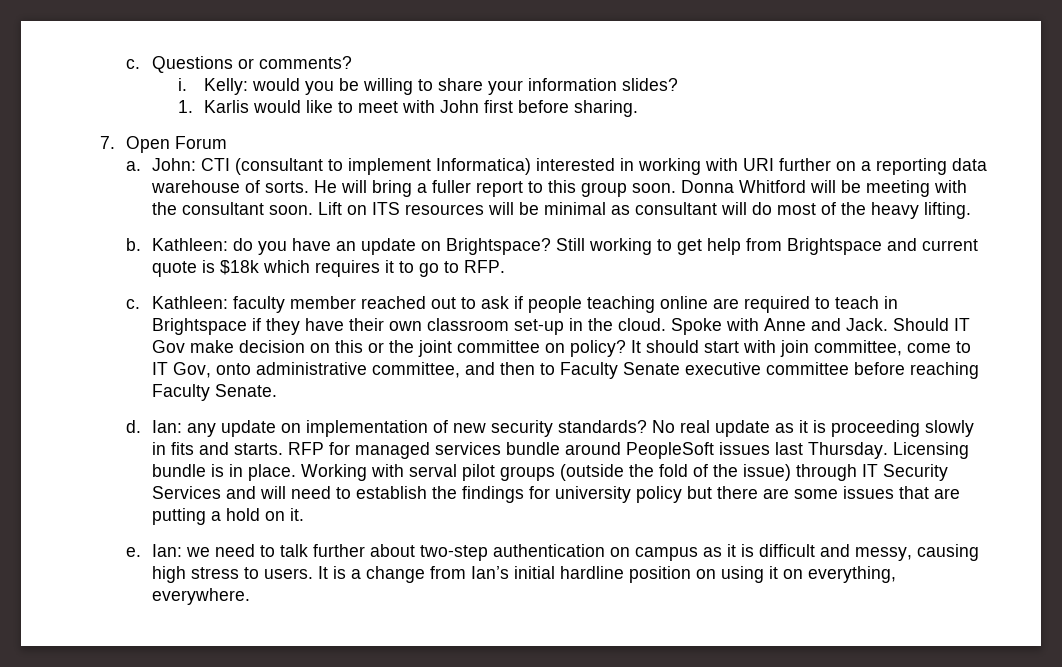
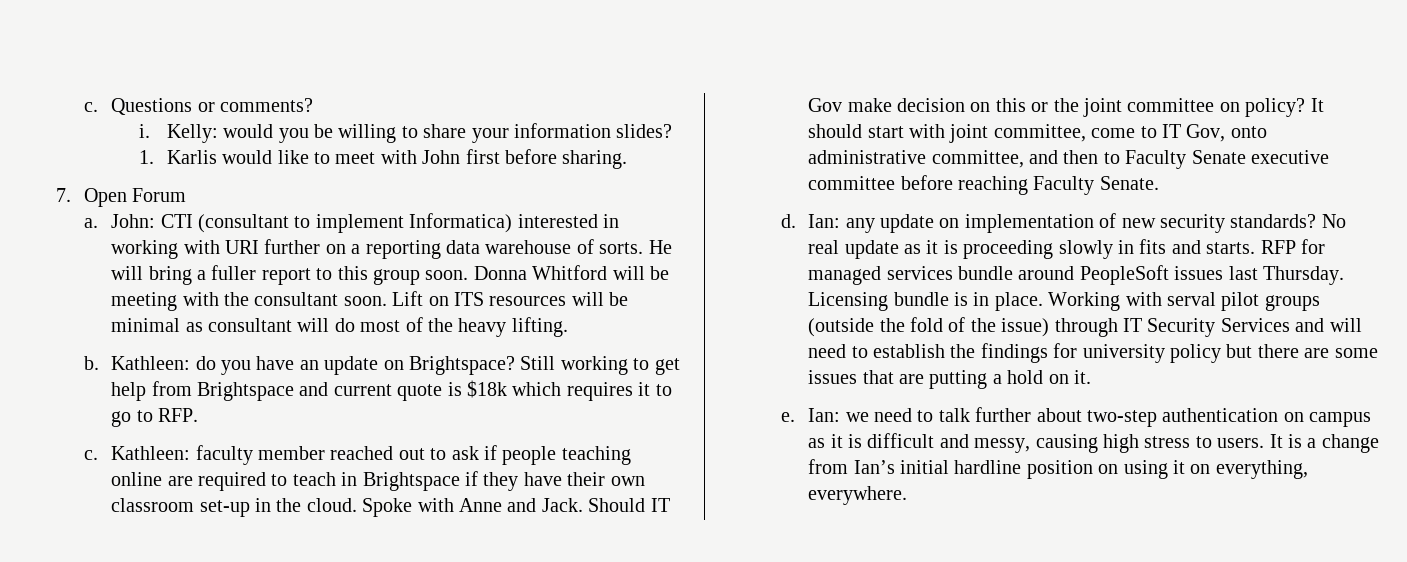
- It should start with join committee, come to IT Gov, onto administrative committee, and then to Faculty Senate executive committee before reaching Faculty Senate.
+ It should start with joint committee, come to IT Gov, onto administrative committee, and then to Faculty Senate executive committee before reaching Faculty Senate.

